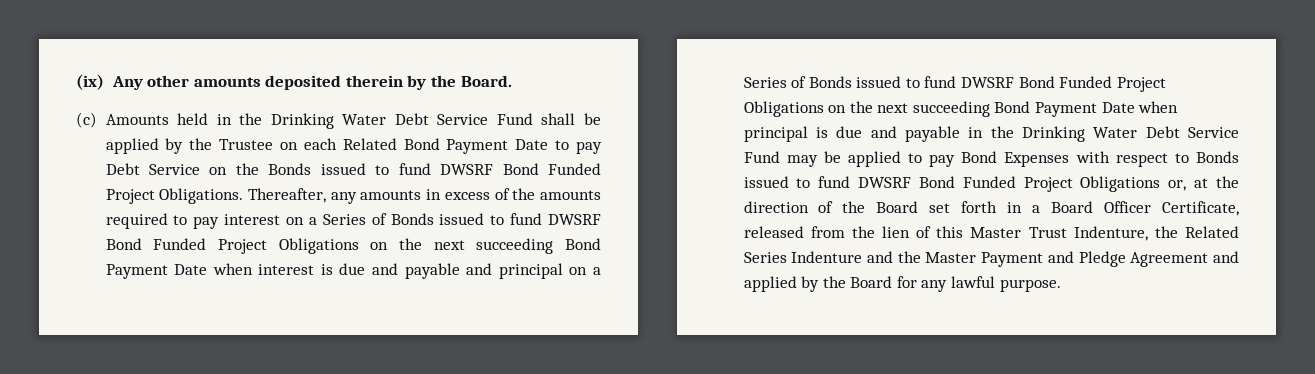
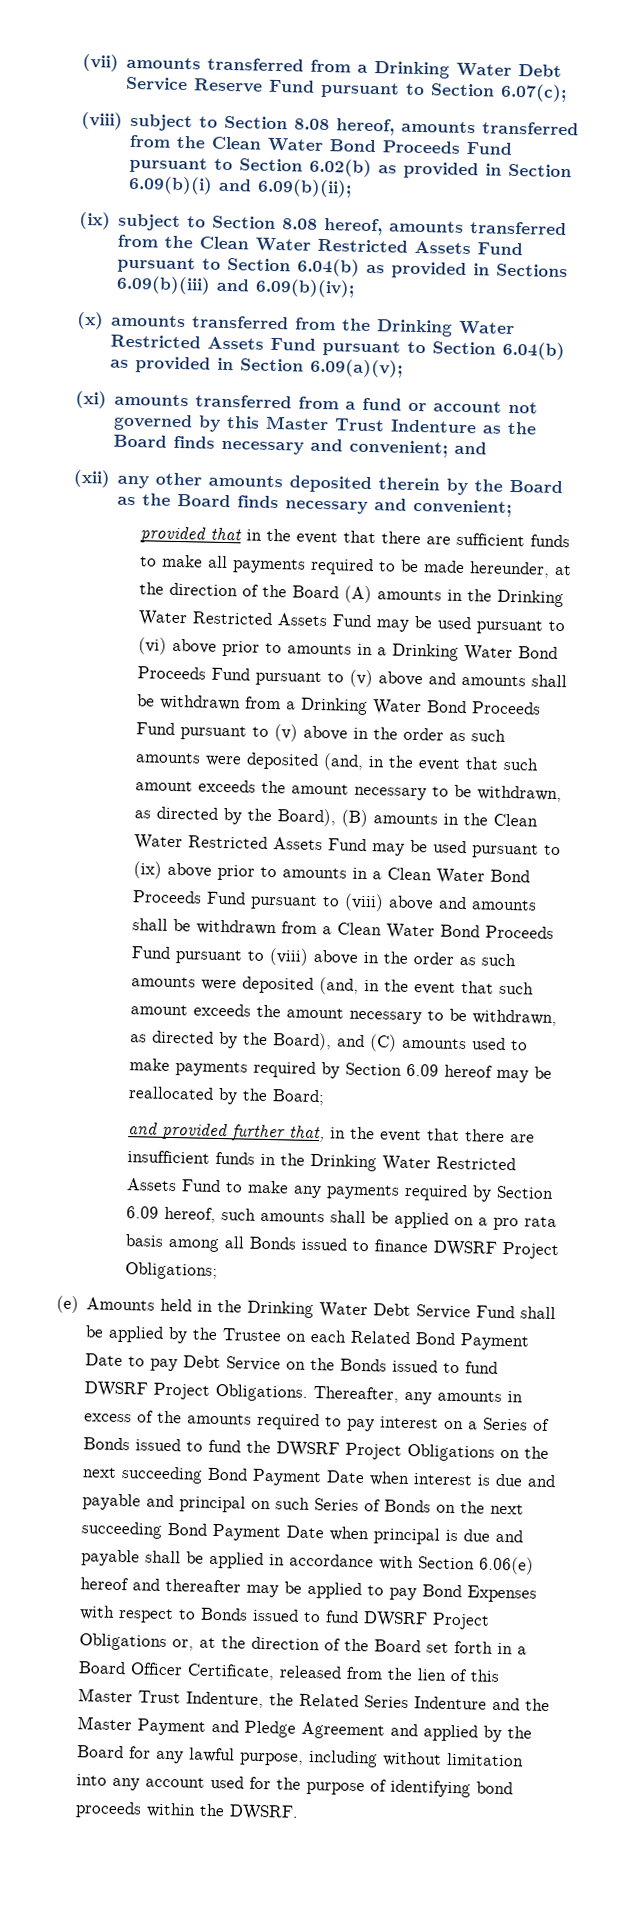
- (ix) Any other amounts deposited therein by the Board.
- (c) Amounts held in the Drinking Water Debt Service Fund shall be applied by the Trustee on each Related Bond Payment Date to pay Debt Service on the Bonds issued to fund DWSRF Bond Funded Project Obligations.
+ (vii) amounts transferred from a Drinking Water Debt Service Reserve Fund pursuant to Section 6.07(c);
+ (viii) subject to Section 8.08 hereof, amounts transferred from the Clean Water Bond Proceeds Fund pursuant to Section 6.02(b) as provided in Section 6.09(b)(i) and 6.09(b)(ii);
+ (ix) subject to Section 8.08 hereof, amounts transferred from the Clean Water Restricted Assets Fund pursuant to Section 6.04(b) as provided in Sections 6.09(b)(iii) and 6.09(b)(iv);
+ (x) amounts transferred from the Drinking Water Restricted Assets Fund pursuant to Section 6.04(b) as provided in Section 6.09(a)(v);
+ (xi) amounts transferred from a fund or account not governed by this Master Trust Indenture as the Board finds necessary and convenient; and
+ (xii) any other amounts deposited therein by the Board as the Board finds necessary and convenient;
+ provided that in the event that there are sufficient funds to make all payments required to be made hereunder, at the direction of the Board (A) amounts in the Drinking Water Restricted Assets Fund may be used pursuant to (vi) above prior to amounts in a Drinking Water Bond Proceeds Fund pursuant to (v) above and amounts shall be withdrawn from a Drinking Water Bond Proceeds Fund pursuant to (v) above in the order as such amounts were deposited (and, in the event that such amount exceeds the amount necessary to be withdrawn, as directed by the Board), (B) amounts in the Clean Water Restricted Assets Fund may be used pursuant to (ix) above prior to amounts in a Clean Water Bond Proceeds Fund pursuant to (viii) above and amounts shall be withdrawn from a Clean Water Bond Proceeds Fund pursuant to (viii) above in the order as such amounts were deposited (and, in the event that such amount exceeds the amount necessary to be withdrawn, as directed by the Board), and (C) amounts used to make payments required by Section 6.09 hereof may be reallocated by the Board;
+ and provided further that, in the event that there are insufficient funds in the Drinking Water Restricted Assets Fund to make any payments required by Section 6.09 hereof, such amounts shall be applied on a pro rata basis among all Bonds issued to finance DWSRF Project Obligations;
+ (e) Amounts held in the Drinking Water Debt Service Fund shall be applied by the Trustee on each Related Bond Payment Date to pay Debt Service on the Bonds issued to fund DWSRF Project Obligations.
- Thereafter, any amounts in excess of the amounts required to pay interest on a Series of Bonds issued to fund DWSRF Bond Funded Project Obligations on the next succeeding Bond Payment Date when interest is due and payable and principal on a Series of Bonds issued to fund DWSRF Bond Funded Project Obligations on the next succeeding Bond Payment Date when principal is due and payable in the Drinking Water Debt Service Fund may be applied to pay Bond Expenses with respect to Bonds issued to fund DWSRF Bond Funded Project Obligations or, at the direction of the Board set forth in a Board Officer Certificate, released from the lien of this Master Trust Indenture, the Related Series Indenture and the Master Payment and Pledge Agreement and applied by the Board for any lawful purpose.
+ Thereafter, any amounts in excess of the amounts required to pay interest on a Series of Bonds issued to fund the DWSRF Project Obligations on the next succeeding Bond Payment Date when interest is due and payable and principal on such Series of Bonds on the next succeeding Bond Payment Date when principal is due and payable shall be applied in accordance with Section 6.06(e) hereof and thereafter may be applied to pay Bond Expenses with respect to Bonds issued to fund DWSRF Project Obligations or, at the direction of the Board set forth in a Board Officer Certificate, released from the lien of this Master Trust Indenture, the Related Series Indenture and the Master Payment and Pledge Agreement and applied by the Board for any lawful purpose, including without limitation into any account used for the purpose of identifying bond proceeds within the DWSRF.

